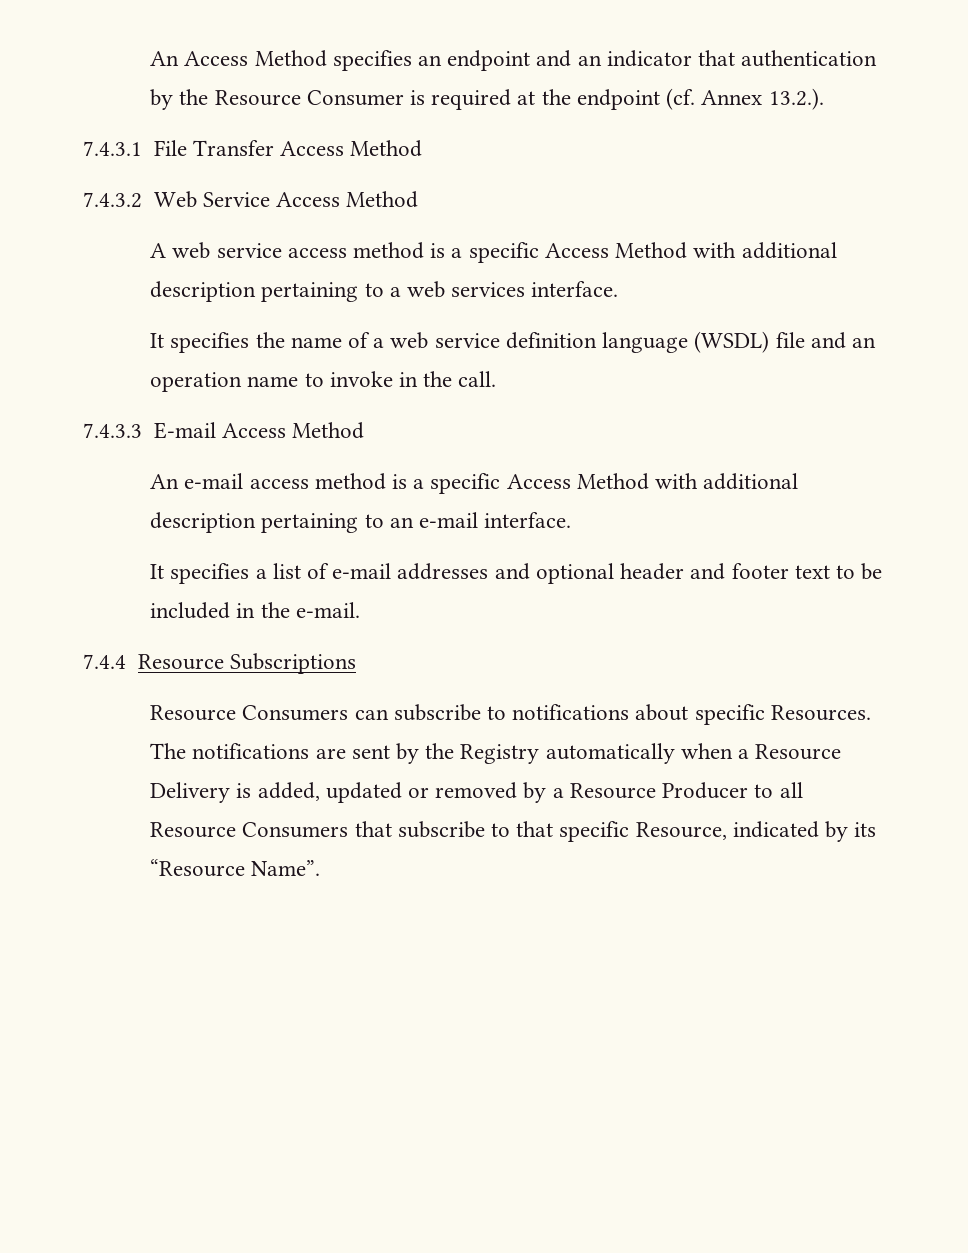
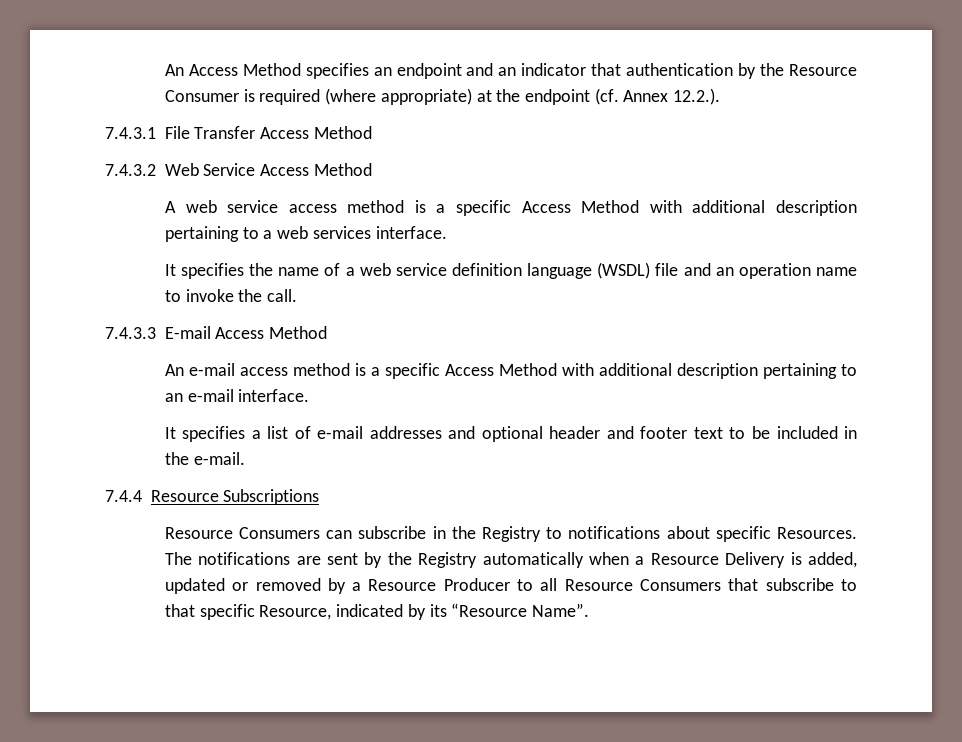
- An Access Method specifies an endpoint and an indicator that authentication by the Resource Consumer is required at the endpoint (cf. Annex 13.2.).
+ An Access Method specifies an endpoint and an indicator that authentication by the Resource Consumer is required (where appropriate) at the endpoint (cf. Annex 12.2.).
- It specifies the name of a web service definition language (WSDL) file and an operation name to invoke in the call.
+ It specifies the name of a web service definition language (WSDL) file and an operation name to invoke the call.
- Resource Consumers can subscribe to notifications about specific Resources.
+ Resource Consumers can subscribe in the Registry to notifications about specific Resources.

